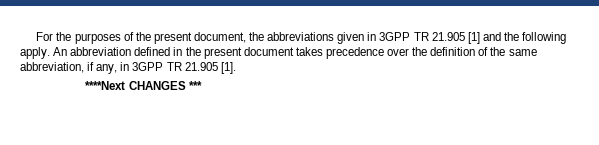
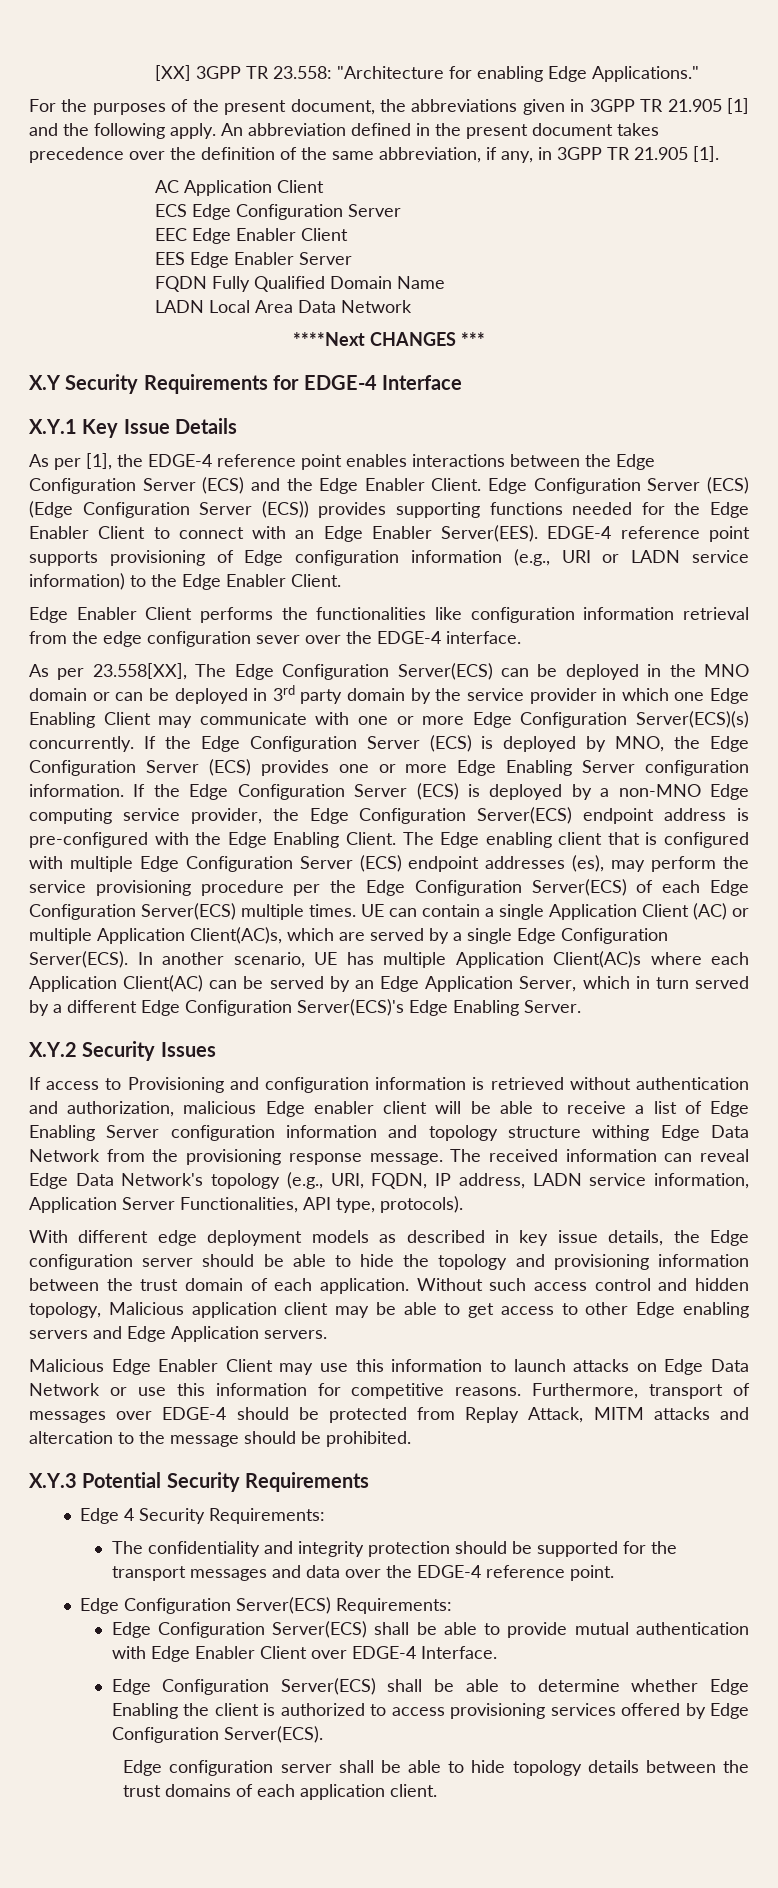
+ [XX] 3GPP TR 23.558: "Architecture for enabling Edge Applications."
+ AC Application Client
+ ECS Edge Configuration Server
+ EEC Edge Enabler Client
+ EES Edge Enabler Server
+ FQDN Fully Qualified Domain Name
+ LADN Local Area Data Network
  ****Next CHANGES ***
+ X.Y Security Requirements for EDGE-4 Interface
+ X.Y.1 Key Issue Details
+ As per [1], the EDGE-4 reference point enables interactions between the Edge Configuration Server (ECS) and the Edge Enabler Client. Edge Configuration Server (ECS) (Edge Configuration Server (ECS)) provides supporting functions needed for the Edge Enabler Client to connect with an Edge Enabler Server(EES). EDGE-4 reference point supports provisioning of Edge configuration information (e.g., URI or LADN service information) to the Edge Enabler Client.
+ Edge Enabler Client performs the functionalities like configuration information retrieval from the edge configuration sever over the EDGE-4 interface.
+ As per 23.558[XX], The Edge Configuration Server(ECS) can be deployed in the MNO domain or can be deployed in 3rd party domain by the service provider in which one Edge Enabling Client may communicate with one or more Edge Configuration Server(ECS)(s) concurrently. If the Edge Configuration Server (ECS) is deployed by MNO, the Edge Configuration Server (ECS) provides one or more Edge Enabling Server configuration information. If the Edge Configuration Server (ECS) is deployed by a non-MNO Edge computing service provider, the Edge Configuration Server(ECS) endpoint address is pre-configured with the Edge Enabling Client. The Edge enabling client that is configured with multiple Edge Configuration Server (ECS) endpoint addresses (es), may perform the service provisioning procedure per the Edge Configuration Server(ECS) of each Edge Configuration Server(ECS) multiple times. UE can contain a single Application Client (AC) or multiple Application Client(AC)s, which are served by a single Edge Configuration Server(ECS). In another scenario, UE has multiple Application Client(AC)s where each Application Client(AC) can be served by an Edge Application Server, which in turn served by a different Edge Configuration Server(ECS)'s Edge Enabling Server.
+ X.Y.2 Security Issues
+ If access to Provisioning and configuration information is retrieved without authentication and authorization, malicious Edge enabler client will be able to receive a list of Edge Enabling Server configuration information and topology structure withing Edge Data Network from the provisioning response message. The received information can reveal Edge Data Network's topology (e.g., URI, FQDN, IP address, LADN service information, Application Server Functionalities, API type, protocols).
+ With different edge deployment models as described in key issue details, the Edge configuration server should be able to hide the topology and provisioning information between the trust domain of each application. Without such access control and hidden topology, Malicious application client may be able to get access to other Edge enabling servers and Edge Application servers.
+ Malicious Edge Enabler Client may use this information to launch attacks on Edge Data Network or use this information for competitive reasons. Furthermore, transport of messages over EDGE-4 should be protected from Replay Attack, MITM attacks and altercation to the message should be prohibited.
+ X.Y.3 Potential Security Requirements
+ Edge 4 Security Requirements:
+ The confidentiality and integrity protection should be supported for the transport messages and data over the EDGE-4 reference point.
+ Edge Configuration Server(ECS) Requirements:
+ Edge Configuration Server(ECS) shall be able to provide mutual authentication with Edge Enabler Client over EDGE-4 Interface.
+ Edge Configuration Server(ECS) shall be able to determine whether Edge Enabling the client is authorized to access provisioning services offered by Edge Configuration Server(ECS).
+ Edge configuration server shall be able to hide topology details between the trust domains of each application client.

